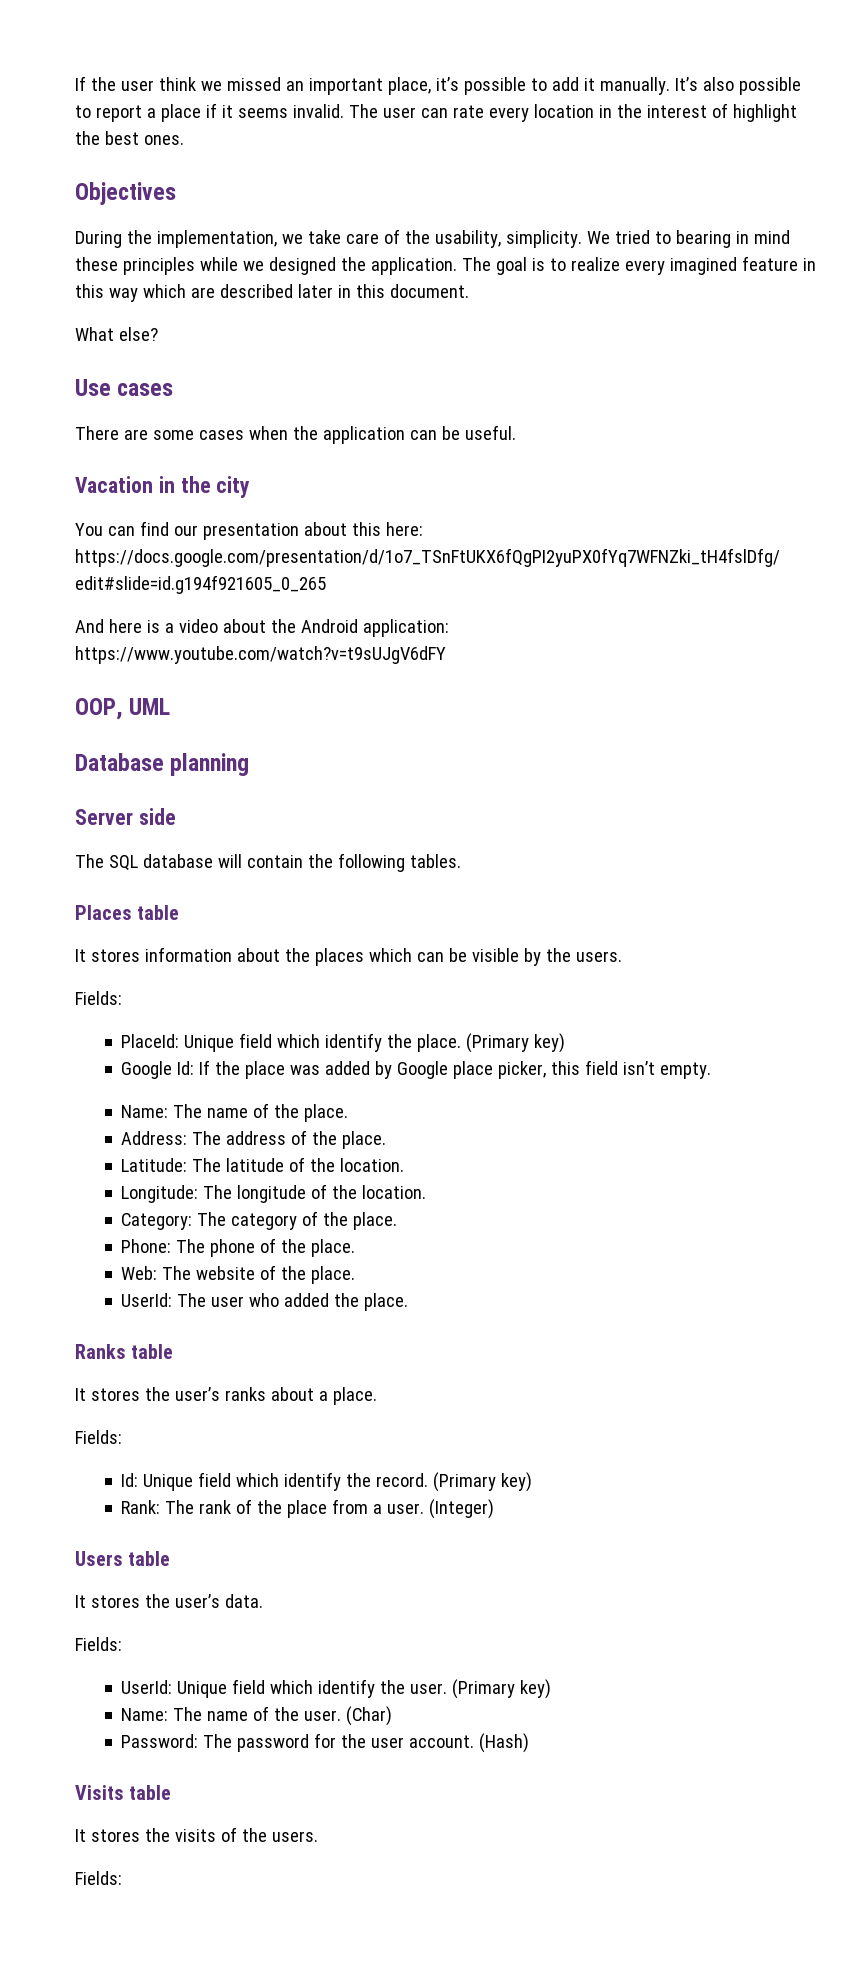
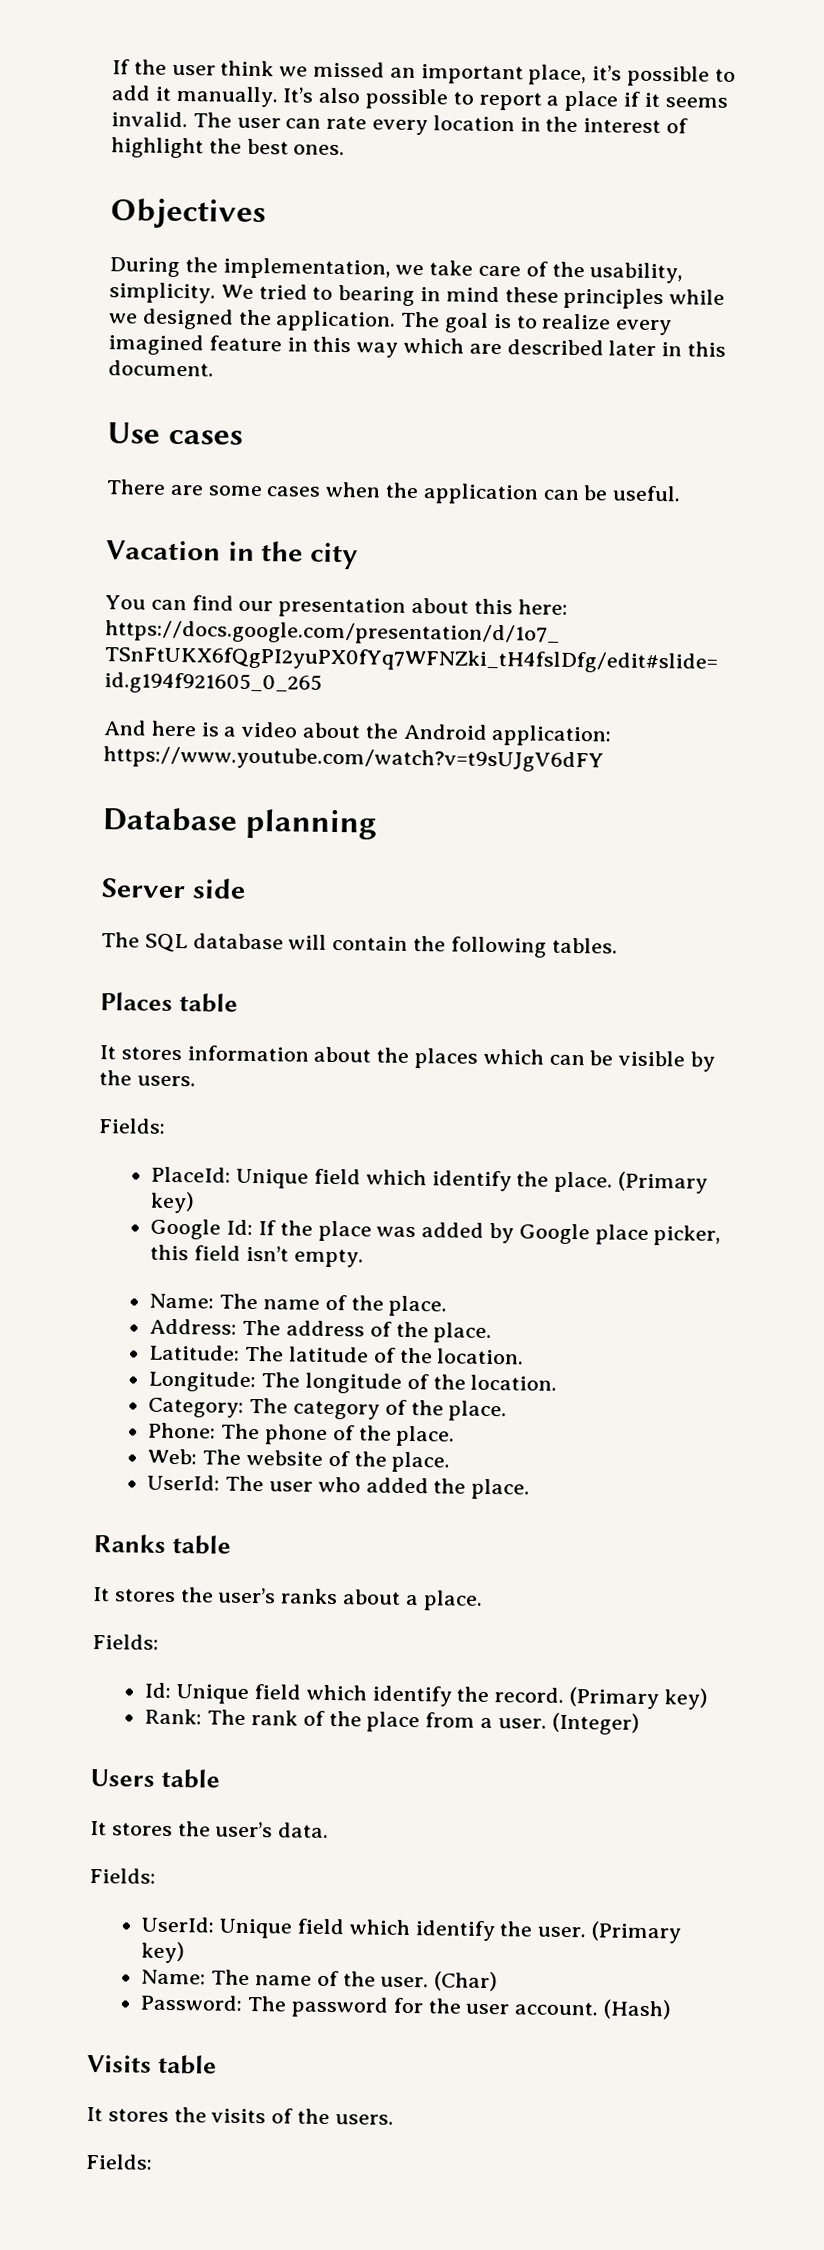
- What else?
- OOP, UML

